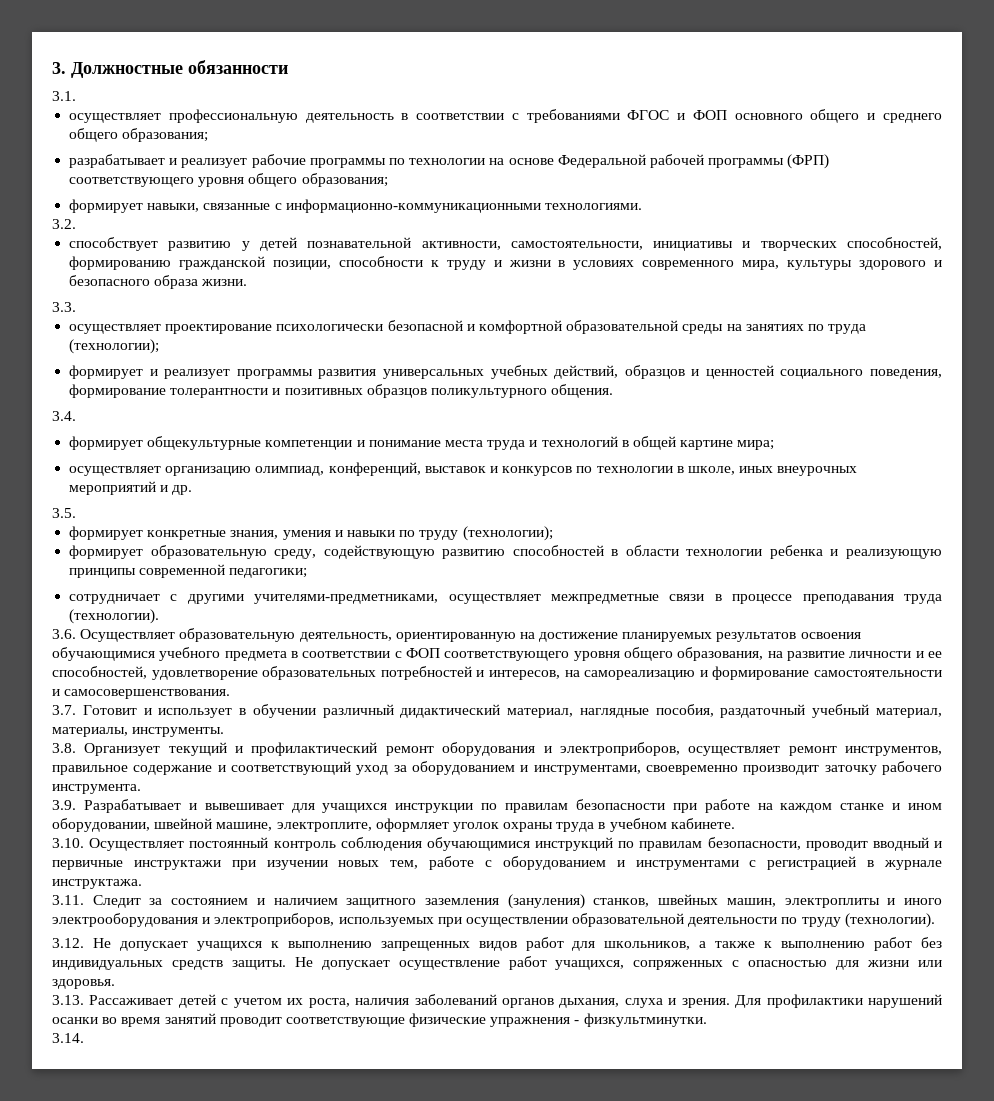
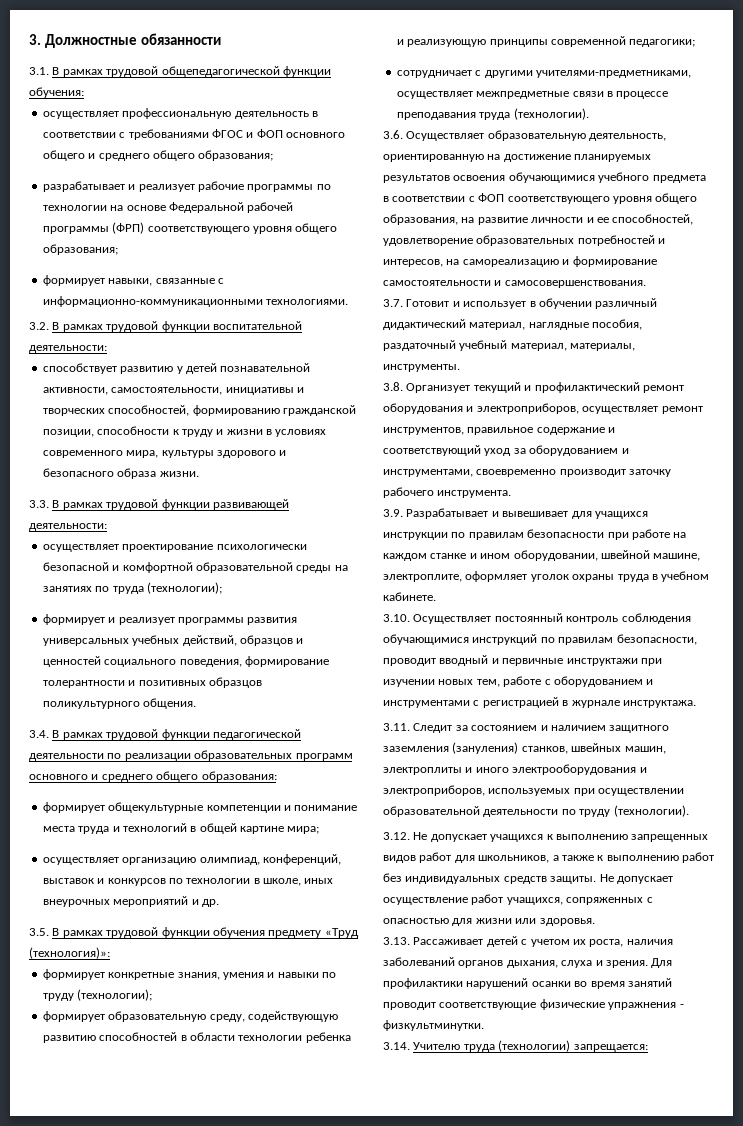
- 3.1.
+ 3.1. В рамках трудовой общепедагогической функции обучения:
- 3.2.
+ 3.2. В рамках трудовой функции воспитательной деятельности:
- 3.3.
+ 3.3. В рамках трудовой функции развивающей деятельности:
- 3.4.
+ 3.4. В рамках трудовой функции педагогической деятельности по реализации образовательных программ основного и среднего общего образования:
- 3.5.
+ 3.5. В рамках трудовой функции обучения предмету «Труд (технология)»:
- 3.14.
+ 3.14. Учителю труда (технологии) запрещается:

